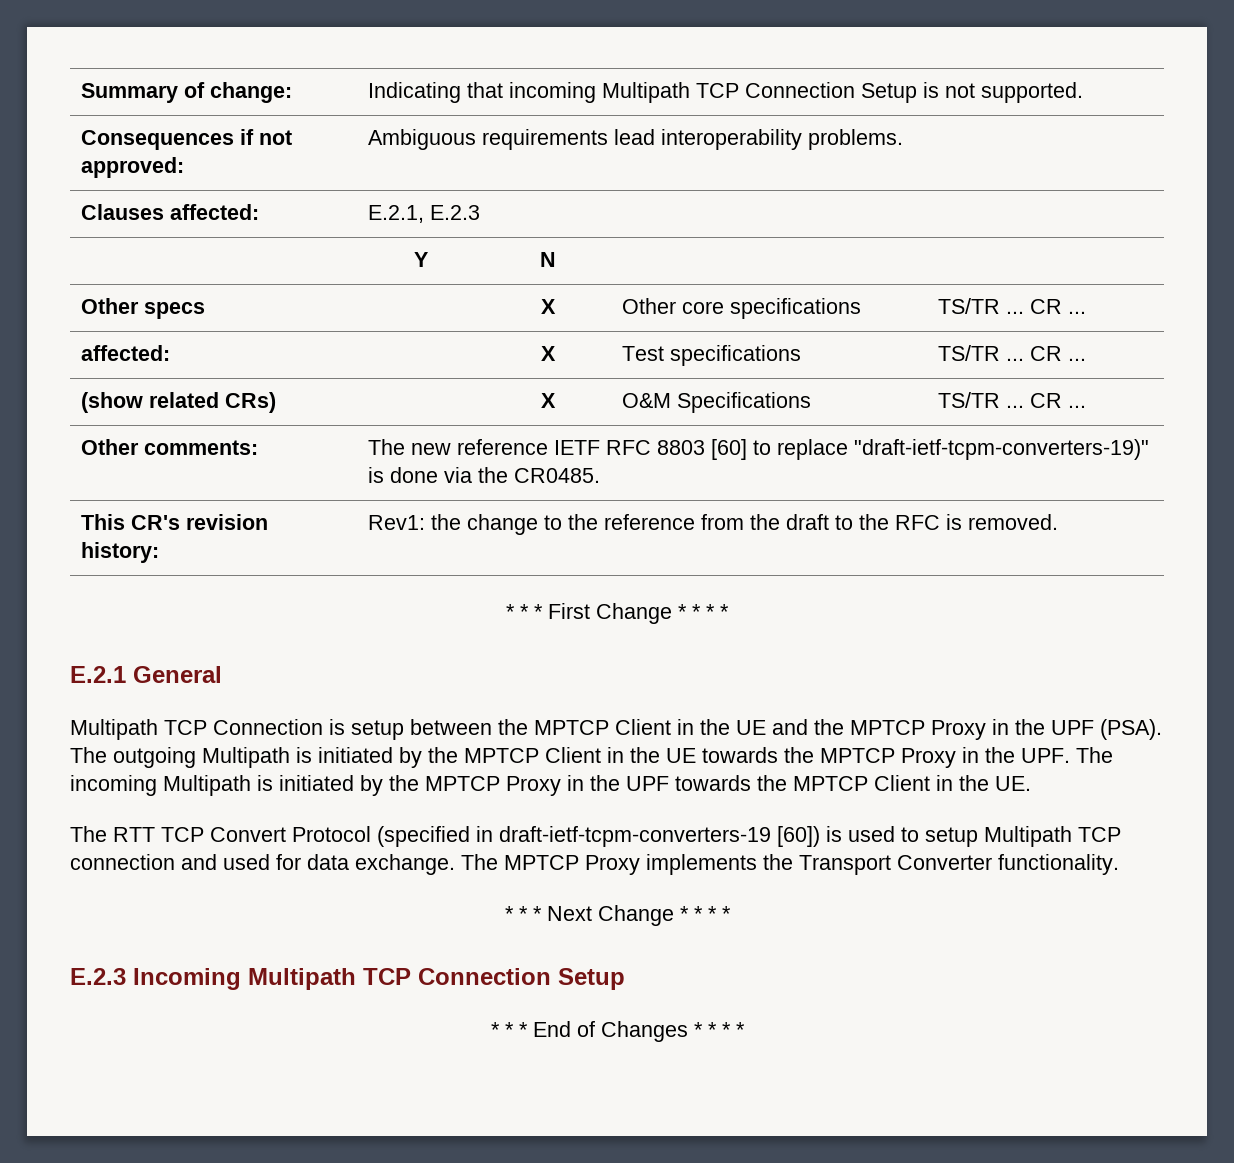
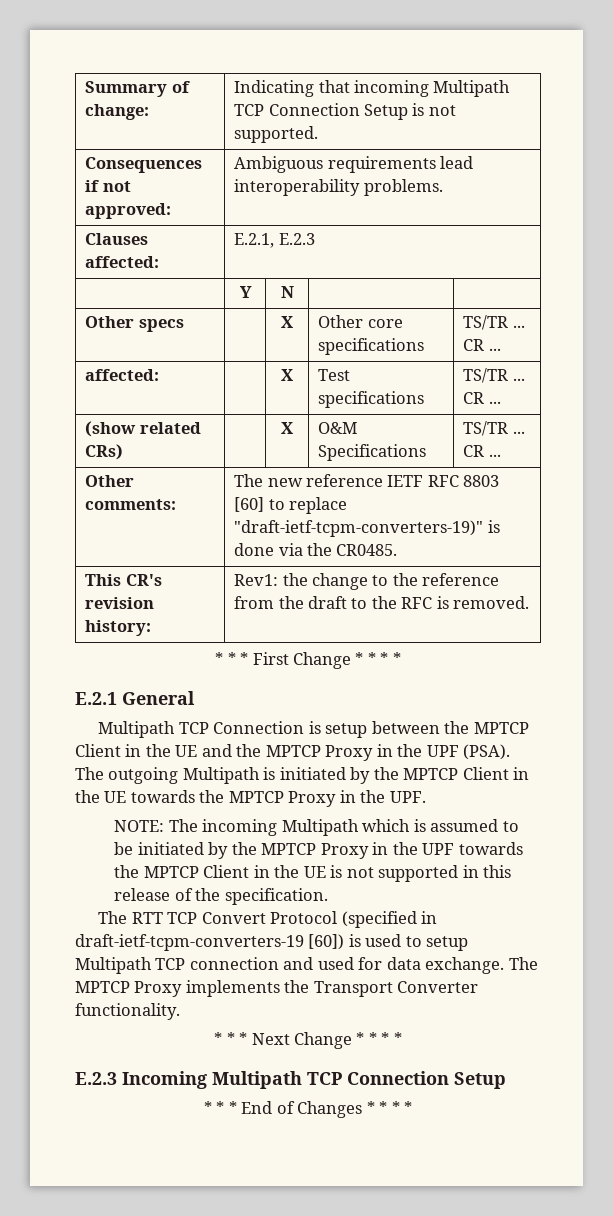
- The outgoing Multipath is initiated by the MPTCP Client in the UE towards the MPTCP Proxy in the UPF. The incoming Multipath is initiated by the MPTCP Proxy in the UPF towards the MPTCP Client in the UE.
+ The outgoing Multipath is initiated by the MPTCP Client in the UE towards the MPTCP Proxy in the UPF.
+ NOTE: The incoming Multipath which is assumed to be initiated by the MPTCP Proxy in the UPF towards the MPTCP Client in the UE is not supported in this release of the specification.

